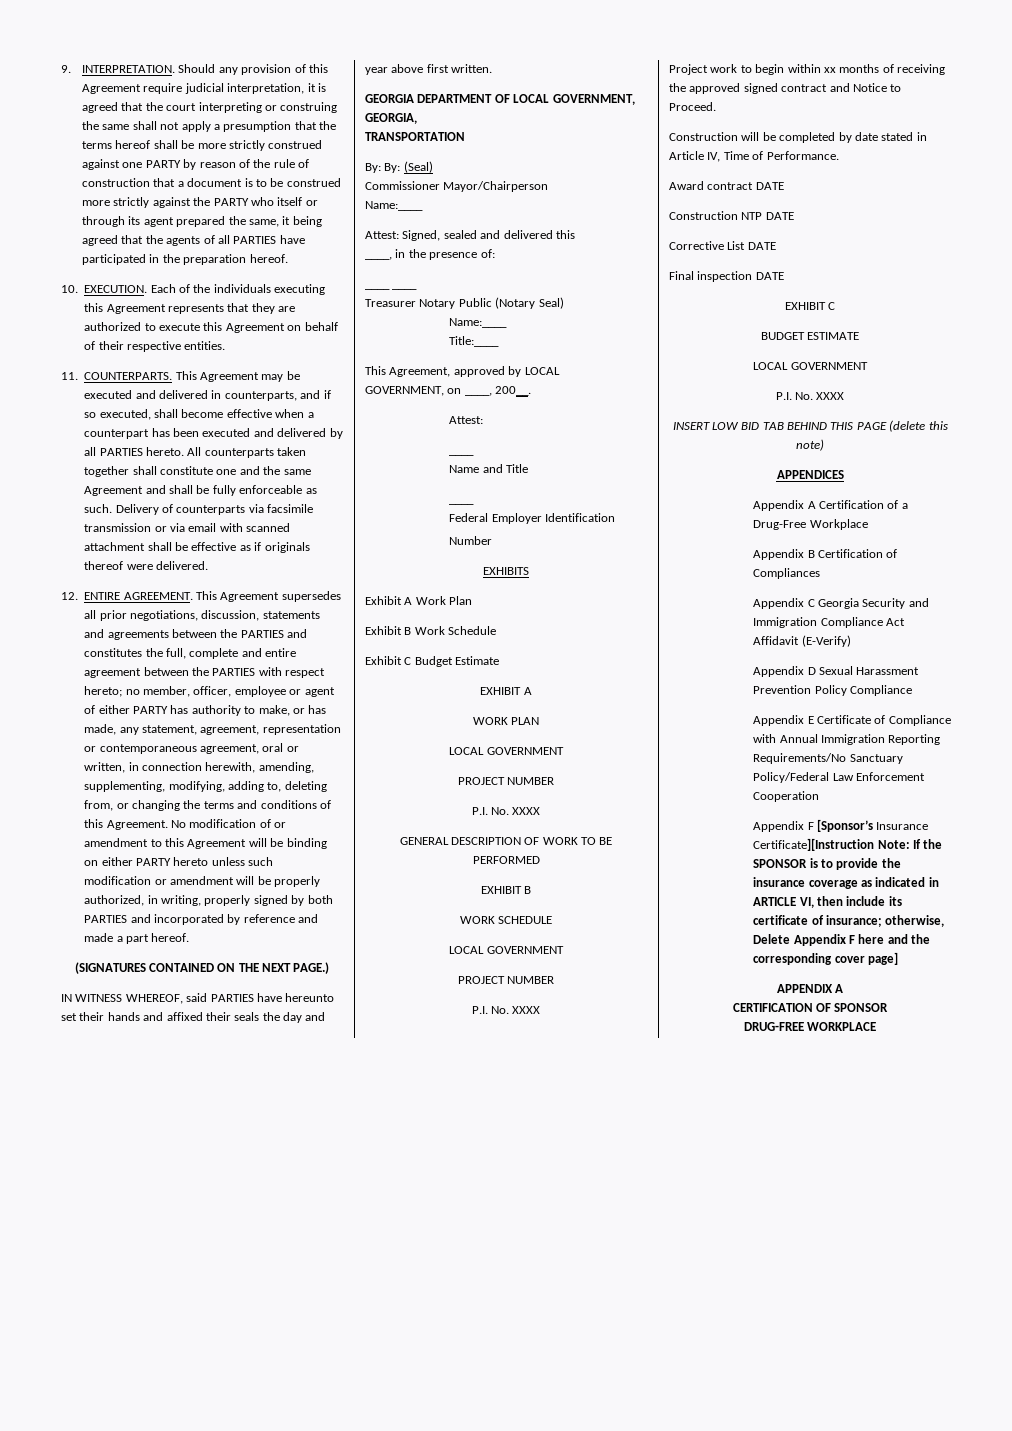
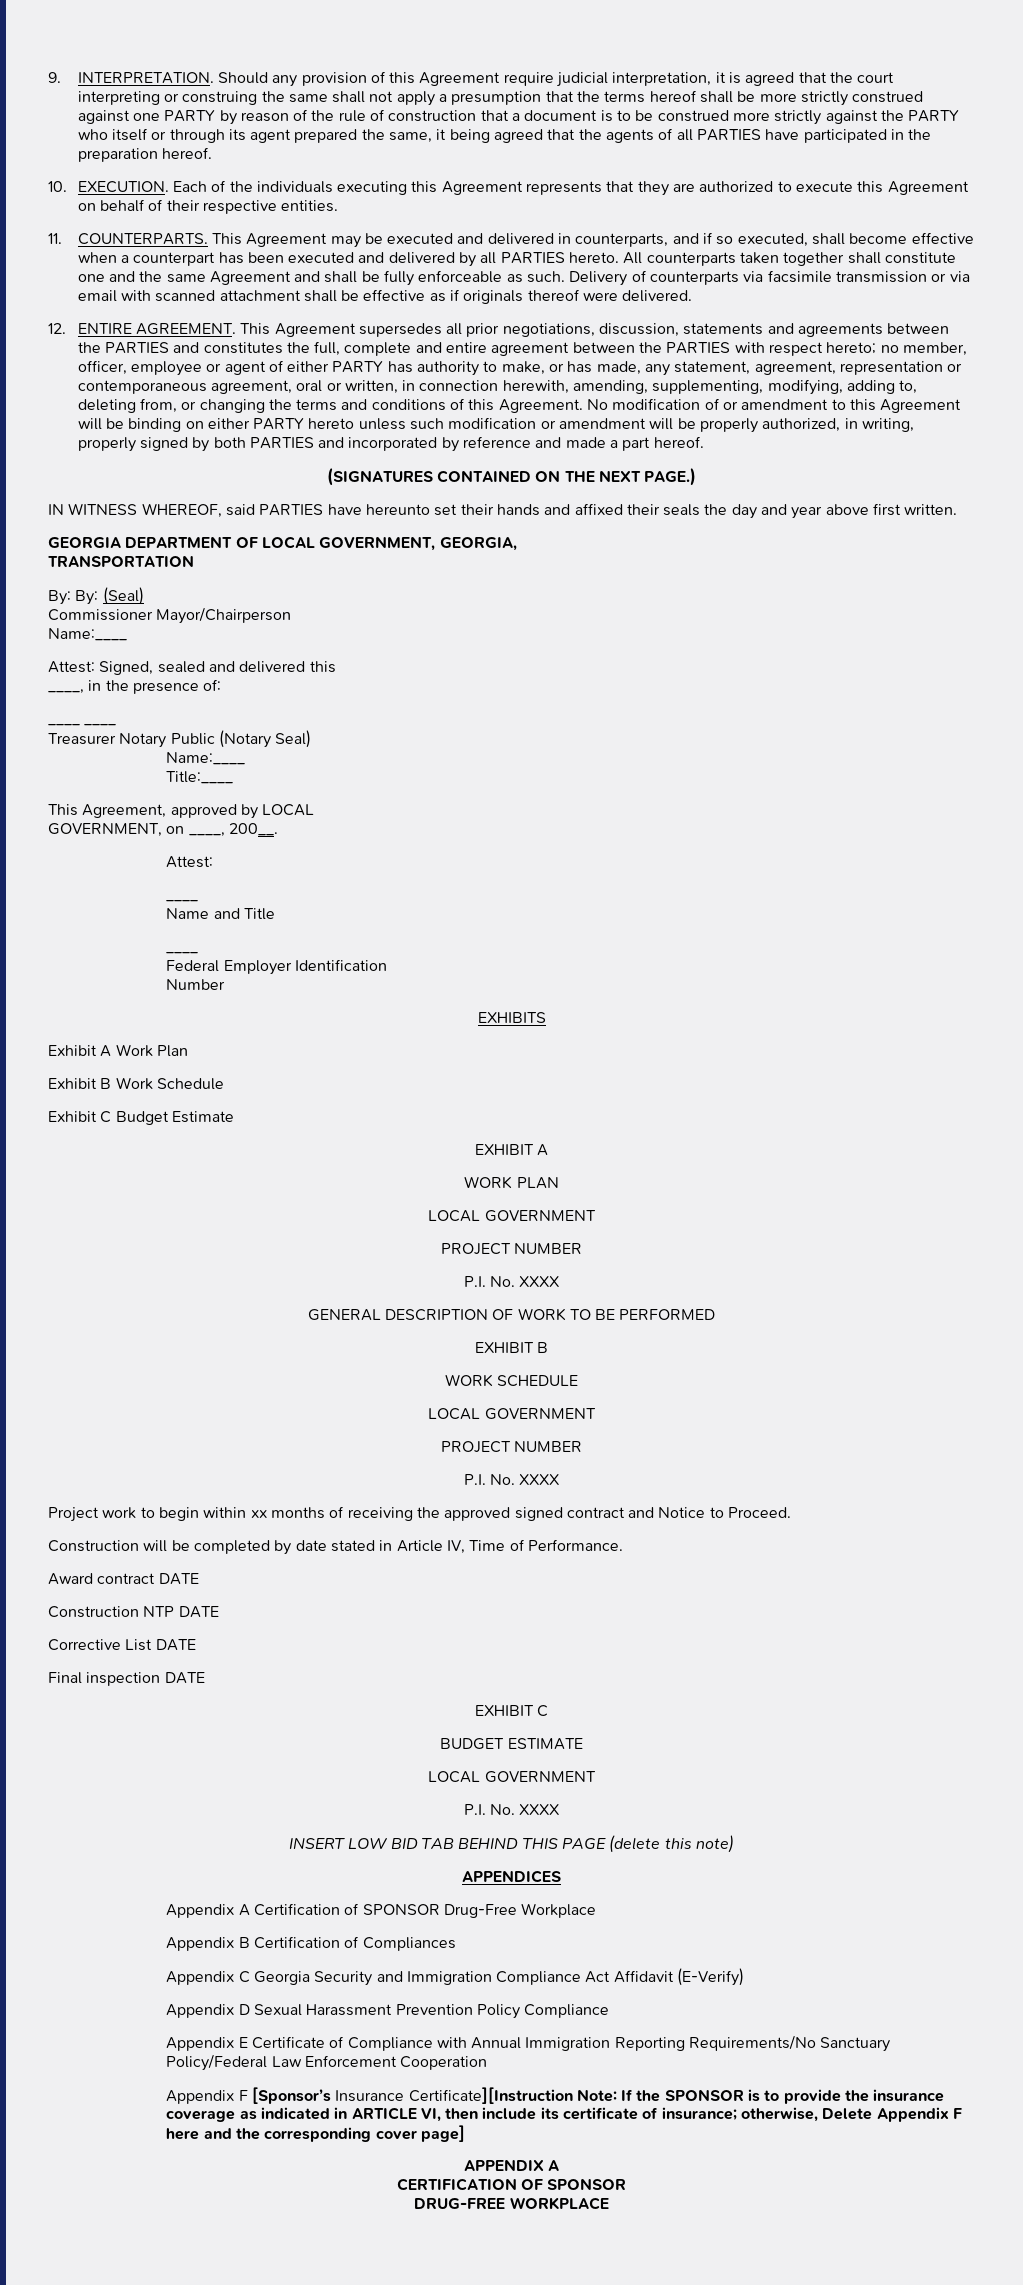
- Appendix A Certification of a Drug-Free Workplace
+ Appendix A Certification of SPONSOR Drug-Free Workplace

